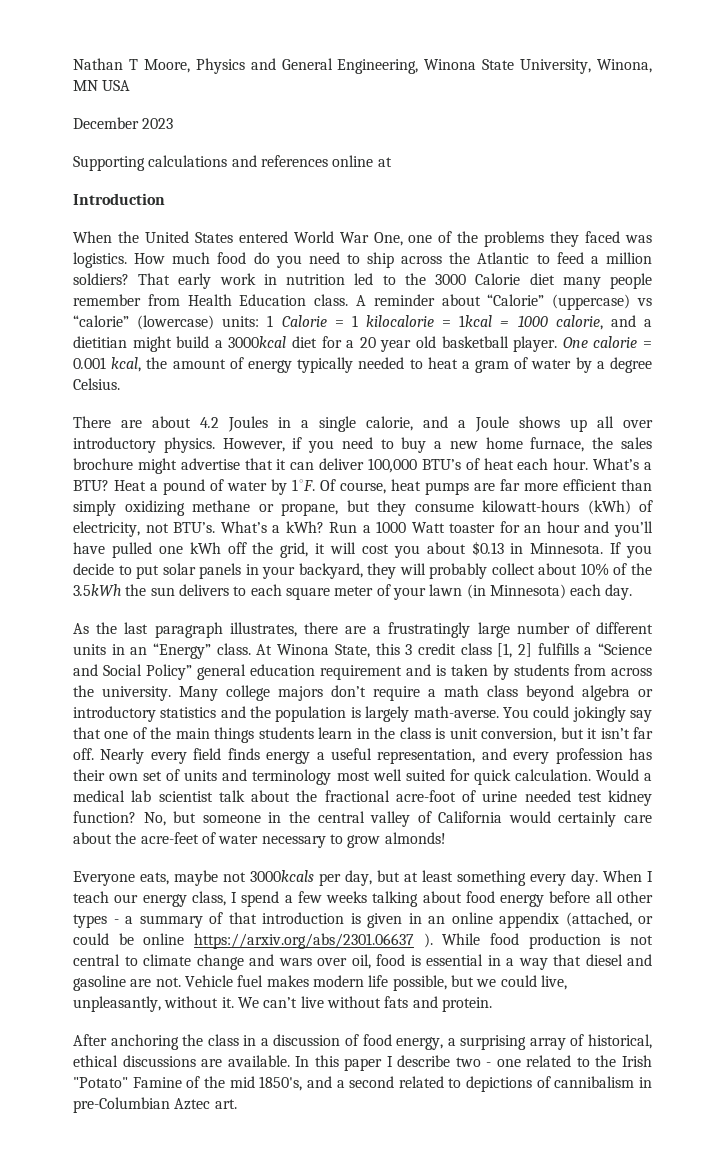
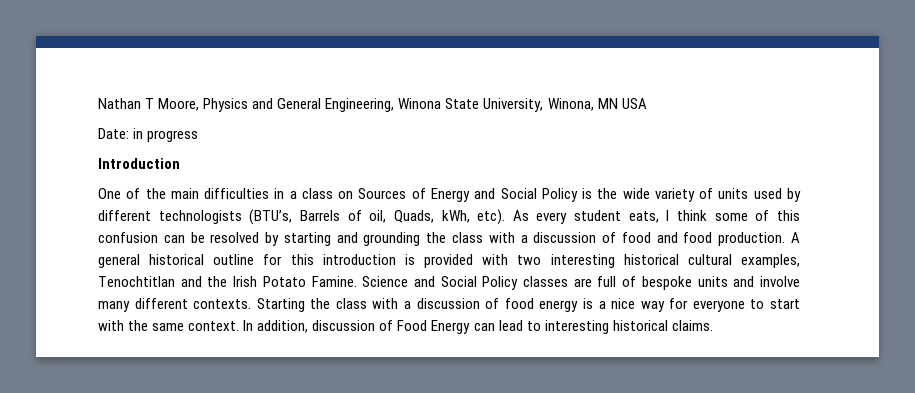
- December 2023
- Supporting calculations and references online at
+ Date: in progress
  Introduction
- When the United States entered World War One, one of the problems they faced was logistics. How much food do you need to ship across the Atlantic to feed a million soldiers? That early work in nutrition led to the 3000 Calorie diet many people remember from Health Education class. A reminder about “Calorie” (uppercase) vs “calorie” (lowercase) units: 1 Calorie = 1 kilocalorie = 1kcal = 1000 calorie, and a dietitian might build a 3000kcal diet for a 20 year old basketball player. One calorie = 0.001 kcal, the amount of energy typically needed to heat a gram of water by a degree Celsius.
- There are about 4.2 Joules in a single calorie, and a Joule shows up all over introductory physics. However, if you need to buy a new home furnace, the sales brochure might advertise that it can deliver 100,000 BTU’s of heat each hour. What’s a BTU? Heat a pound of water by 1◦F. Of course, heat pumps are far more efficient than simply oxidizing methane or propane, but they consume kilowatt-hours (kWh) of electricity, not BTU’s. What’s a kWh? Run a 1000 Watt toaster for an hour and you’ll have pulled one kWh off the grid, it will cost you about $0.13 in Minnesota. If you decide to put solar panels in your backyard, they will probably collect about 10% of the 3.5kWh the sun delivers to each square meter of your lawn (in Minnesota) each day.
- As the last paragraph illustrates, there are a frustratingly large number of different units in an “Energy” class. At Winona State, this 3 credit class [1, 2] fulfills a “Science and Social Policy” general education requirement and is taken by students from across the university. Many college majors don’t require a math class beyond algebra or introductory statistics and the population is largely math-averse. You could jokingly say that one of the main things students learn in the class is unit conversion, but it isn’t far off. Nearly every field finds energy a useful representation, and every profession has their own set of units and terminology most well suited for quick calculation. Would a medical lab scientist talk about the fractional acre-foot of urine needed test kidney function? No, but someone in the central valley of California would certainly care about the acre-feet of water necessary to grow almonds!
- Everyone eats, maybe not 3000kcals per day, but at least something every day. When I teach our energy class, I spend a few weeks talking about food energy before all other types - a summary of that introduction is given in an online appendix (attached, or could be online https://arxiv.org/abs/2301.06637 ). While food production is not central to climate change and wars over oil, food is essential in a way that diesel and gasoline are not. Vehicle fuel makes modern life possible, but we could live, unpleasantly, without it. We can’t live without fats and protein.
- After anchoring the class in a discussion of food energy, a surprising array of historical, ethical discussions are available. In this paper I describe two - one related to the Irish "Potato" Famine of the mid 1850's, and a second related to depictions of cannibalism in pre-Columbian Aztec art.
+ One of the main difficulties in a class on Sources of Energy and Social Policy is the wide variety of units used by different technologists (BTU’s, Barrels of oil, Quads, kWh, etc). As every student eats, I think some of this confusion can be resolved by starting and grounding the class with a discussion of food and food production. A general historical outline for this introduction is provided with two interesting historical cultural examples, Tenochtitlan and the Irish Potato Famine. Science and Social Policy classes are full of bespoke units and involve many different contexts. Starting the class with a discussion of food energy is a nice way for everyone to start with the same context. In addition, discussion of Food Energy can lead to interesting historical claims.

